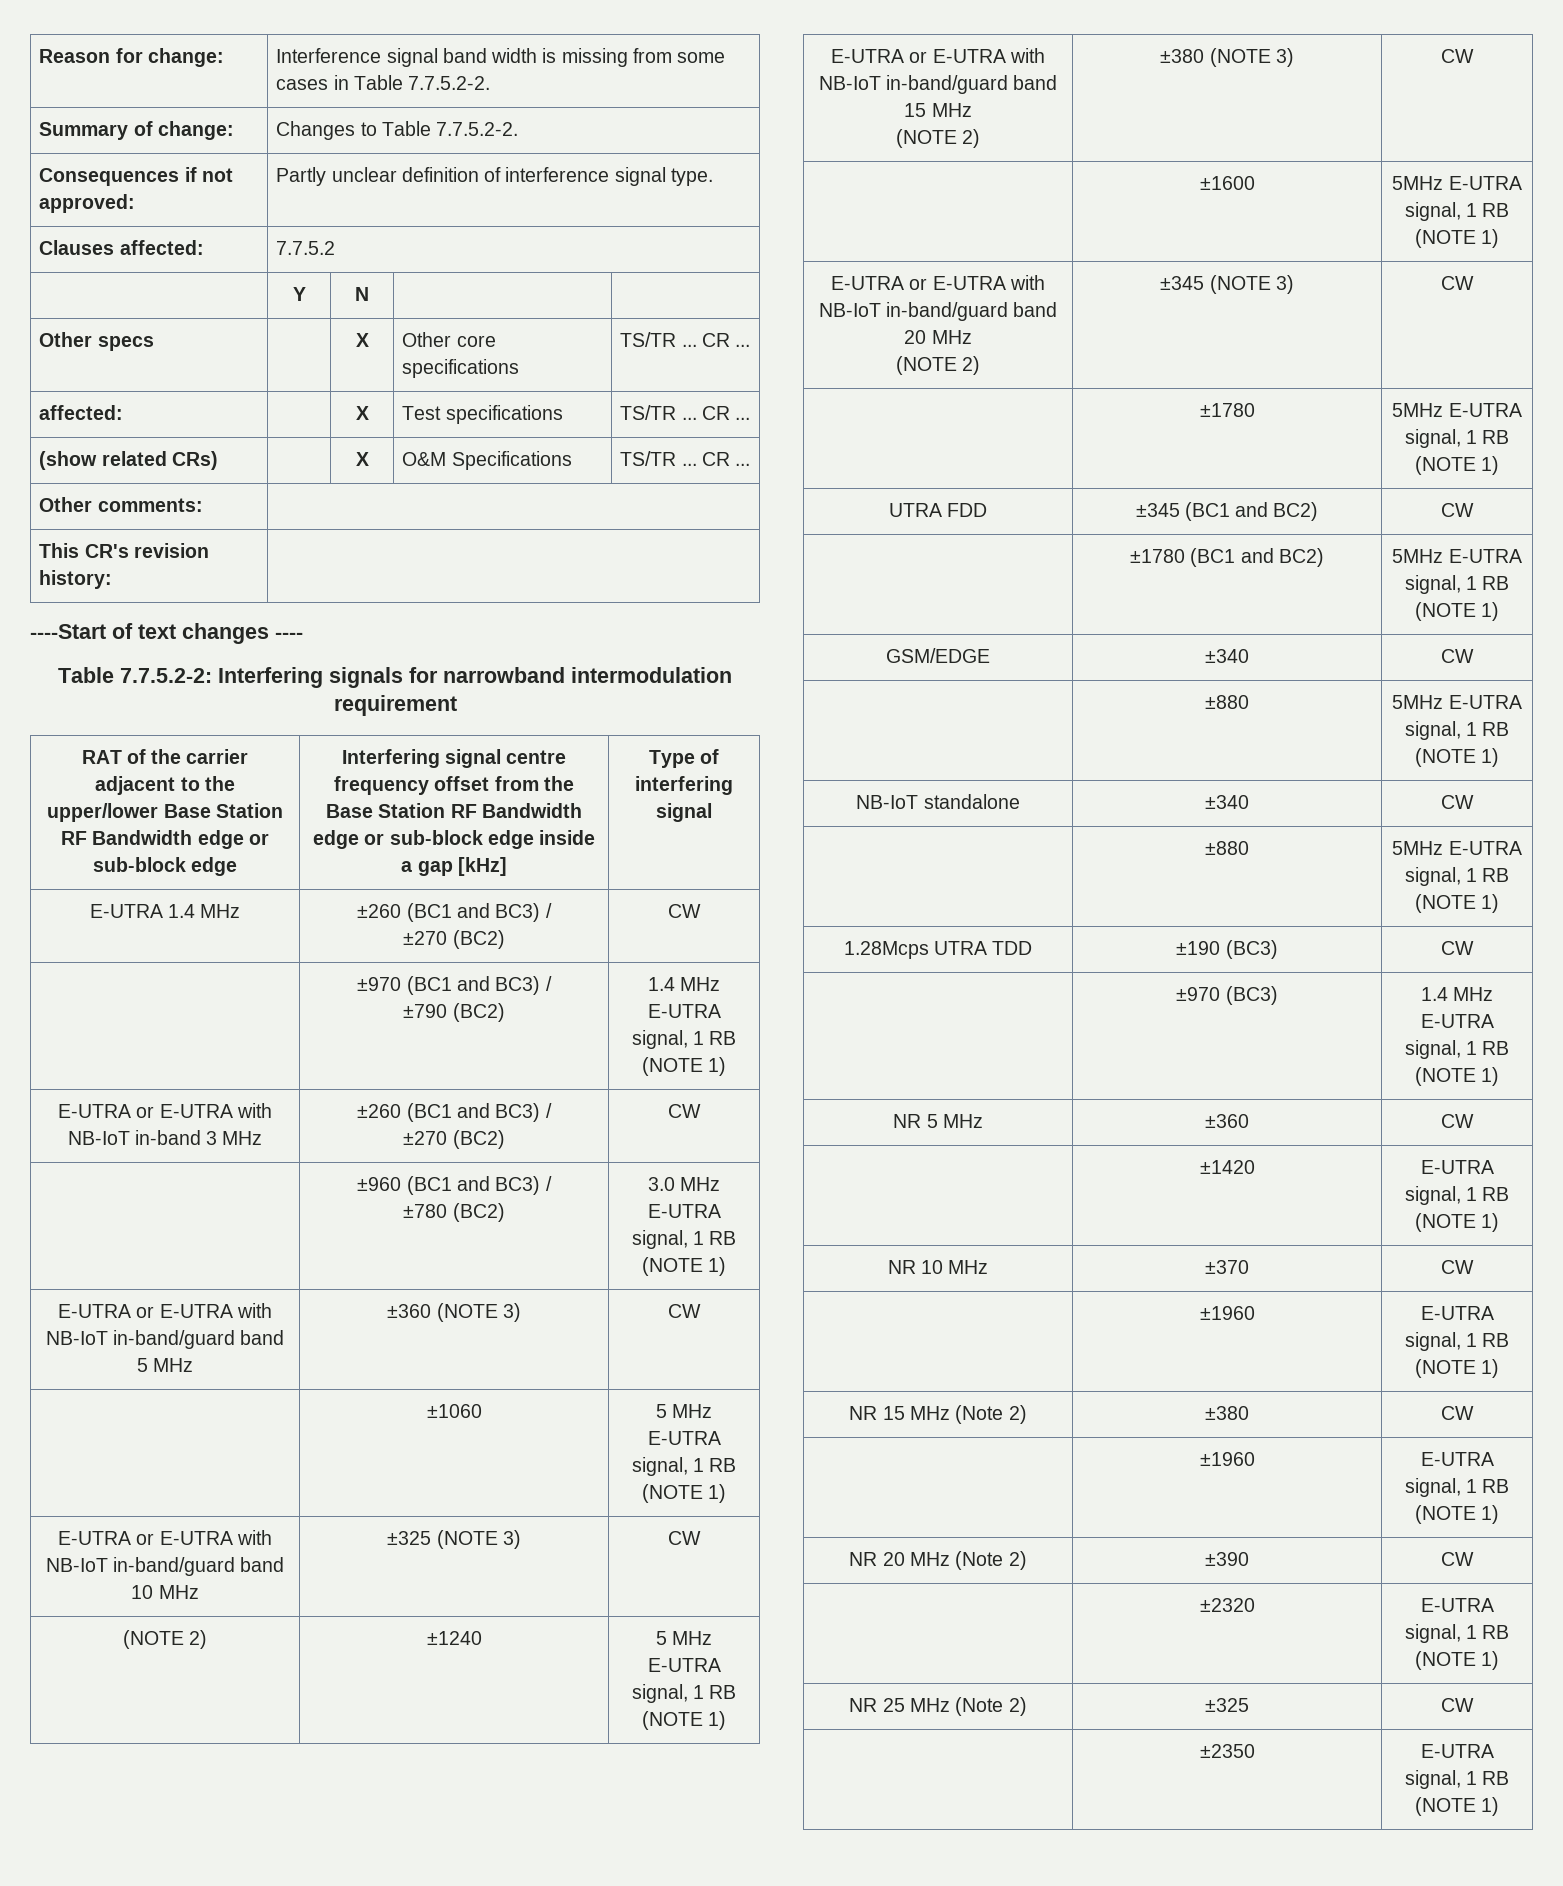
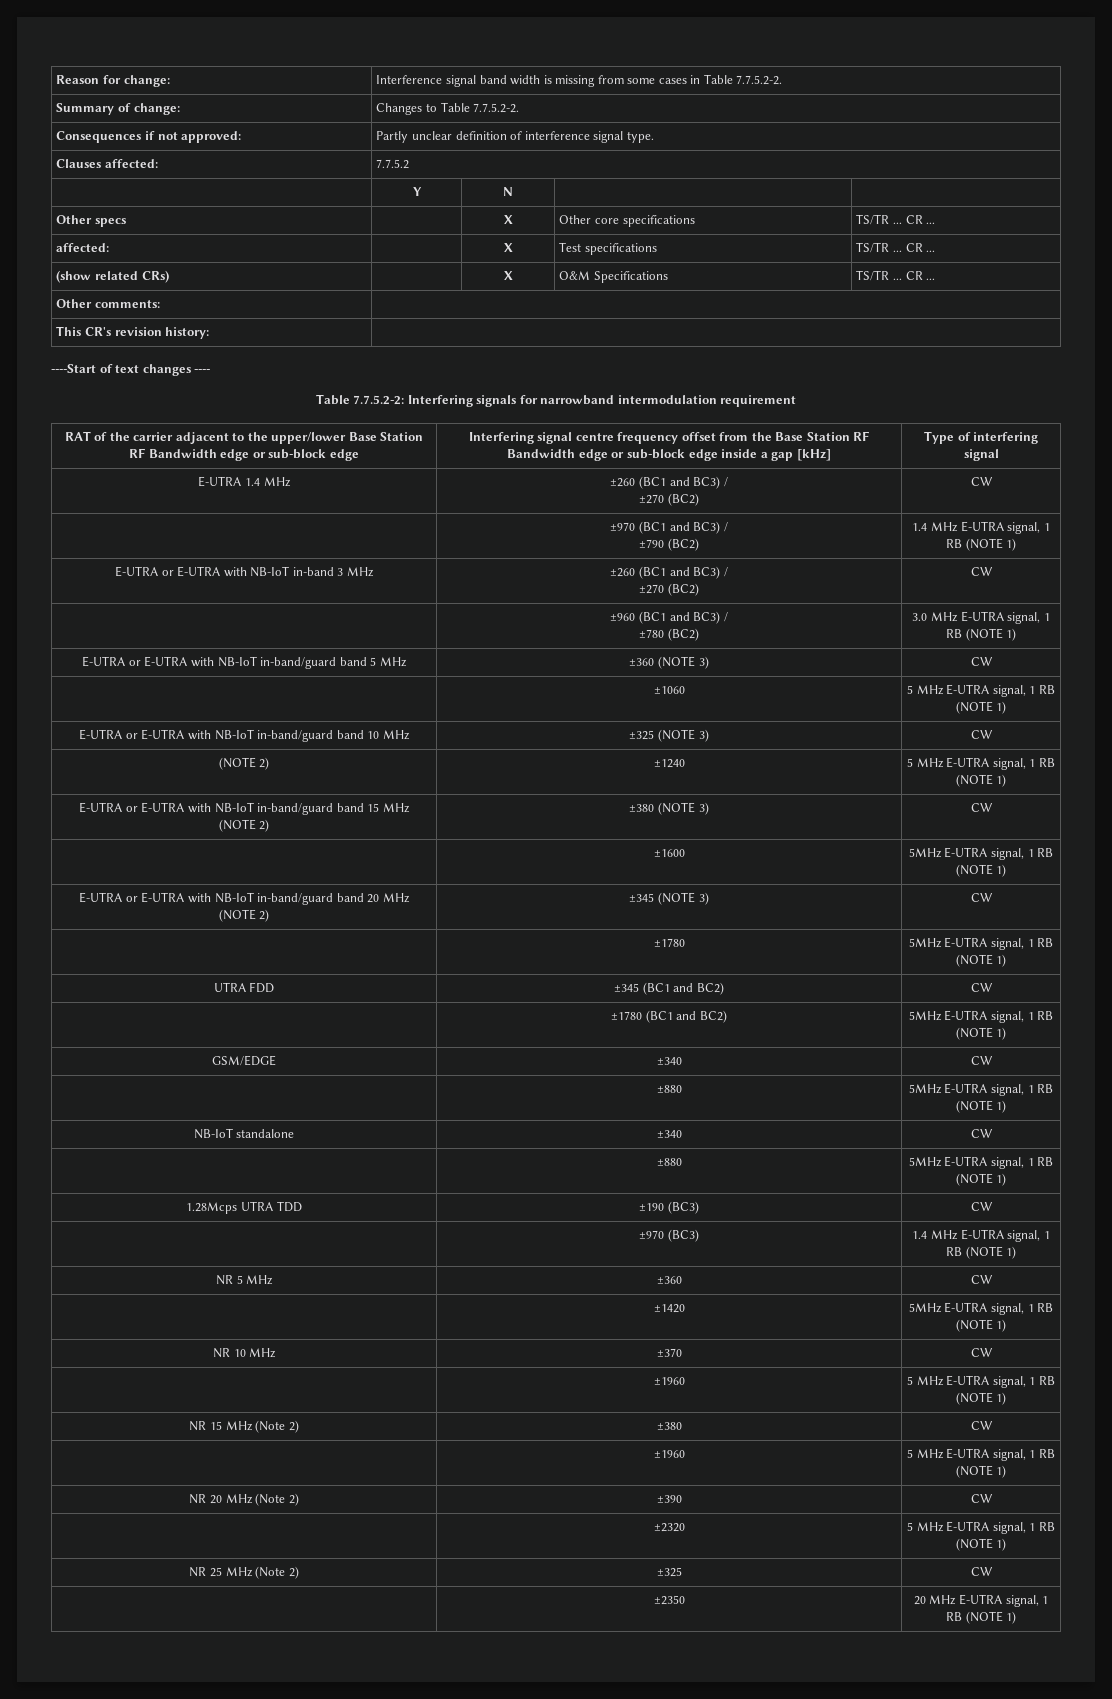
- | ±1420 | E-UTRA signal, 1 RB (NOTE 1)
+ | ±1420 | 5MHz E-UTRA signal, 1 RB (NOTE 1)
  NR 10 MHz | ±370 | CW
- | ±1960 | E-UTRA signal, 1 RB (NOTE 1)
+ | ±1960 | 5 MHz E-UTRA signal, 1 RB (NOTE 1)
  NR 15 MHz (Note 2) | ±380 | CW
- | ±1960 | E-UTRA signal, 1 RB (NOTE 1)
+ | ±1960 | 5 MHz E-UTRA signal, 1 RB (NOTE 1)
- | ±2320 | E-UTRA signal, 1 RB (NOTE 1)
+ | ±2320 | 5 MHz E-UTRA signal, 1 RB (NOTE 1)
- | ±2350 | E-UTRA signal, 1 RB (NOTE 1)
+ | ±2350 | 20 MHz E-UTRA signal, 1 RB (NOTE 1)

